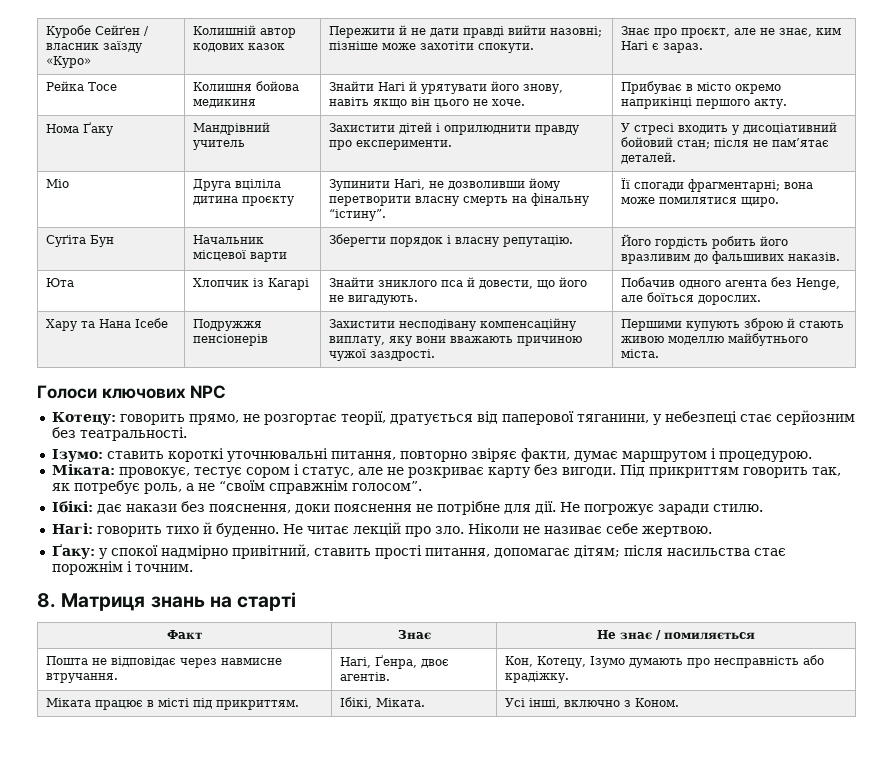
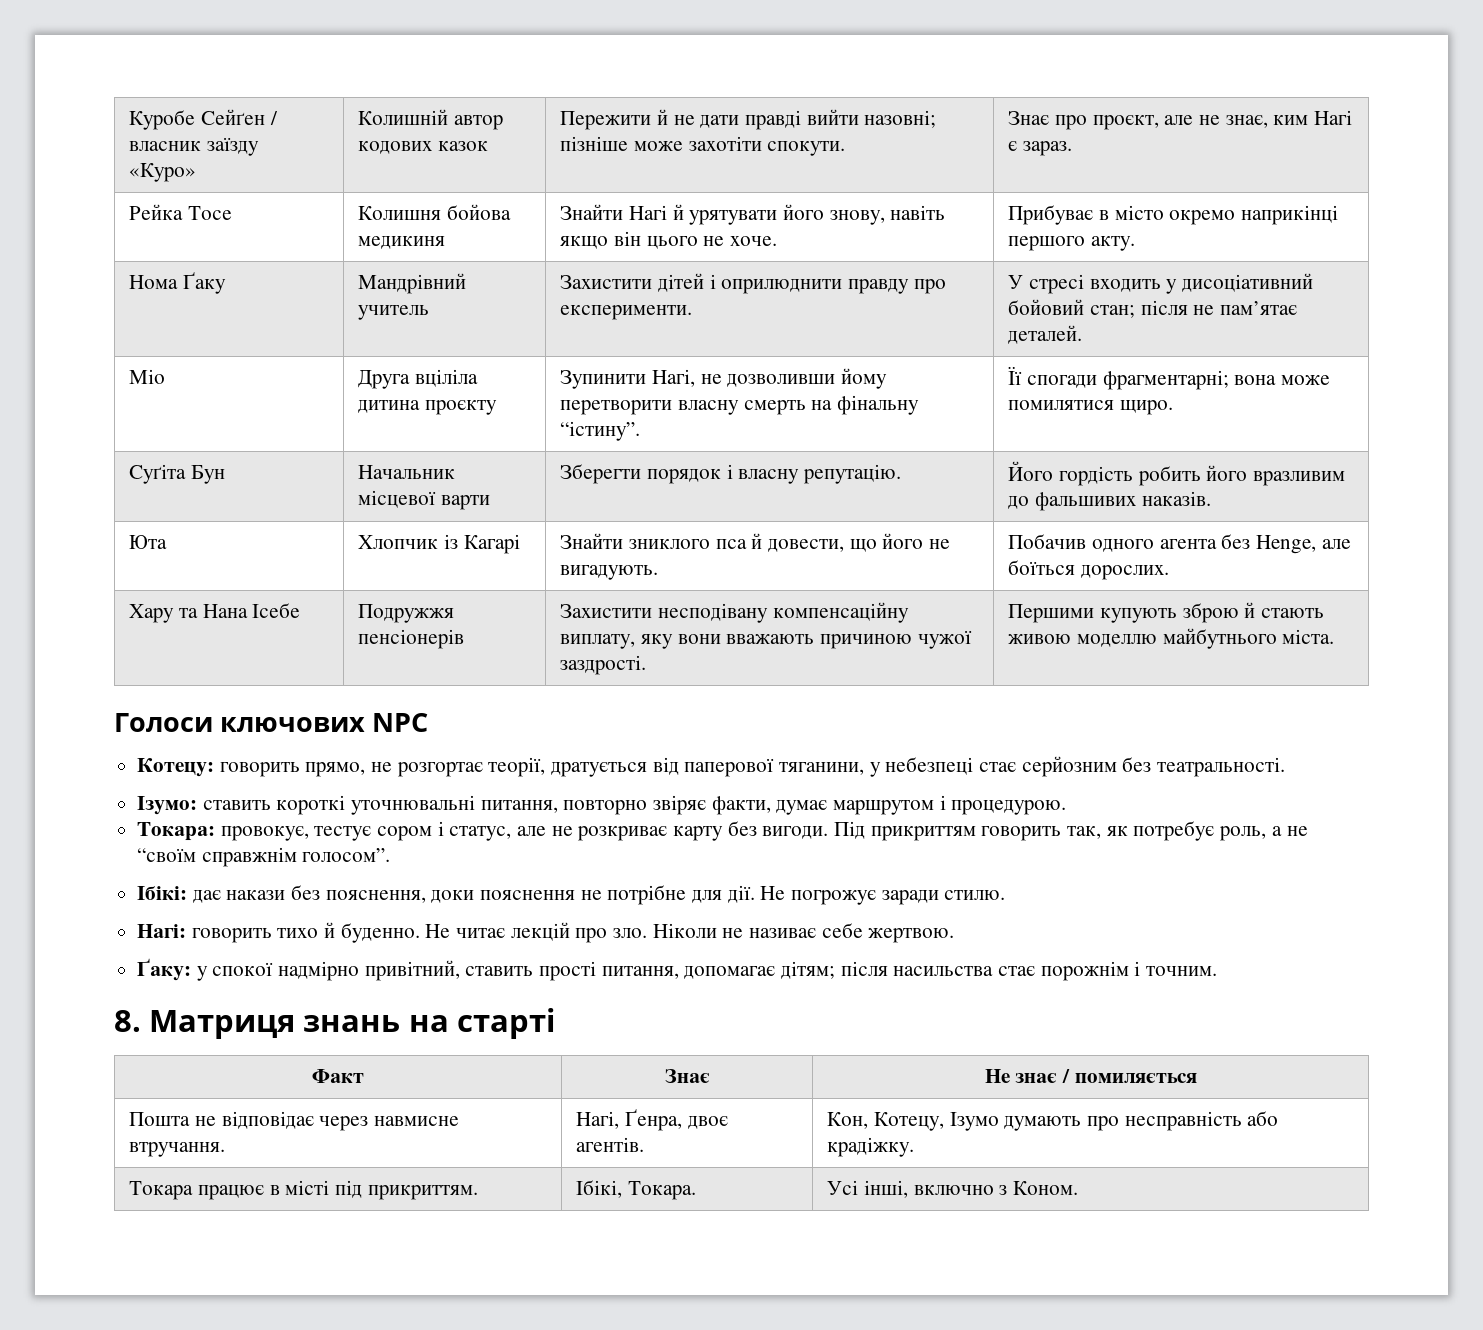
- Міката: провокує, тестує сором і статус, але не розкриває карту без вигоди.
+ Токара: провокує, тестує сором і статус, але не розкриває карту без вигоди.
- Міката працює в місті під прикриттям. | Ібікі, Міката. | Усі інші, включно з Коном.
+ Токара працює в місті під прикриттям. | Ібікі, Токара. | Усі інші, включно з Коном.

